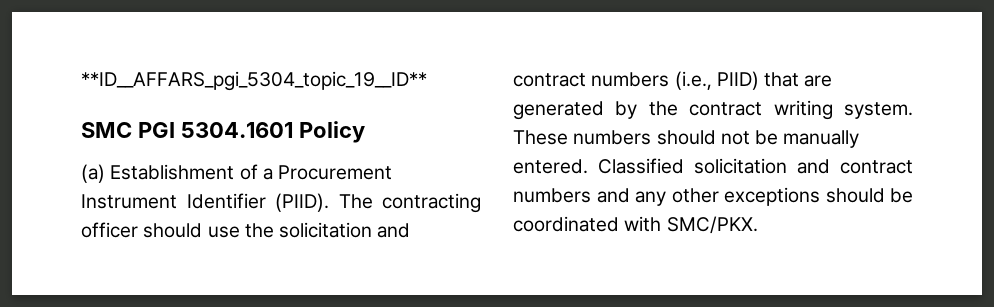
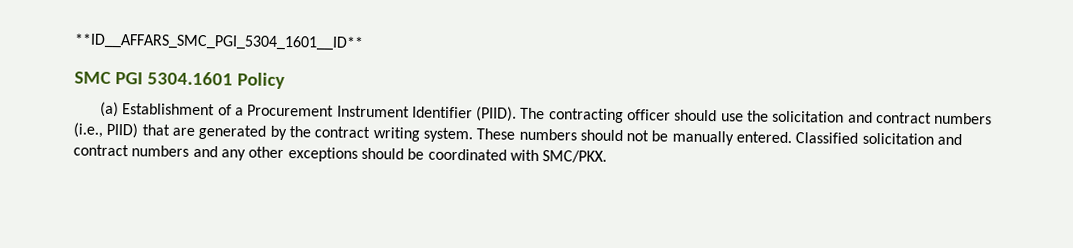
- **ID__AFFARS_pgi_5304_topic_19__ID**
+ **ID__AFFARS_SMC_PGI_5304_1601__ID**

